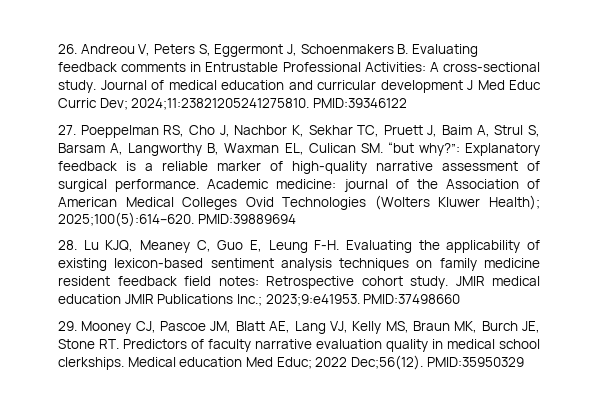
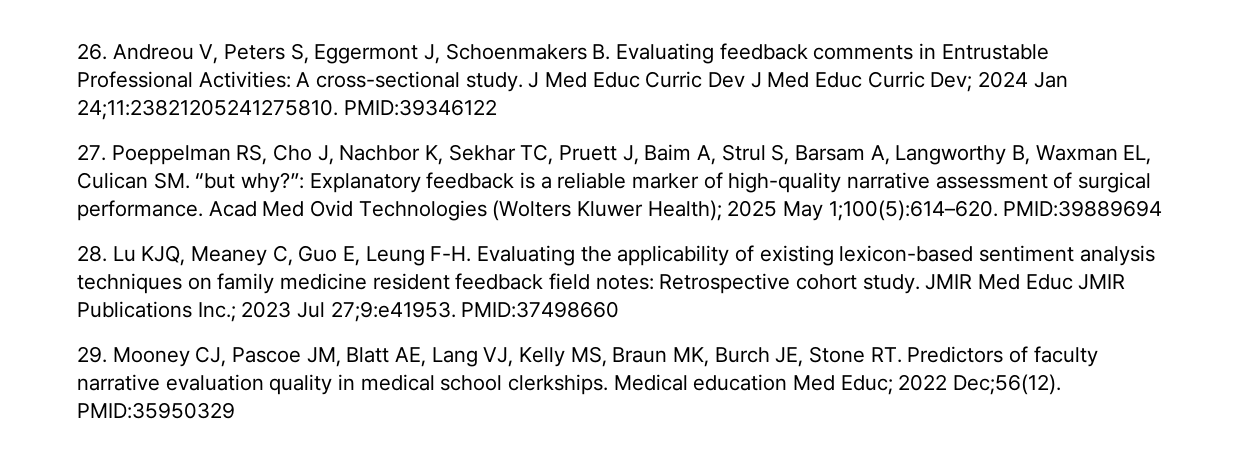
- Journal of medical education and curricular development J Med Educ Curric Dev; 2024;11:23821205241275810.
+ J Med Educ Curric Dev J Med Educ Curric Dev; 2024 Jan 24;11:23821205241275810.
- Academic medicine: journal of the Association of American Medical Colleges Ovid Technologies (Wolters Kluwer Health); 2025;100(5):614–620.
+ Acad Med Ovid Technologies (Wolters Kluwer Health); 2025 May 1;100(5):614–620.
- JMIR medical education JMIR Publications Inc.; 2023;9:e41953.
+ JMIR Med Educ JMIR Publications Inc.; 2023 Jul 27;9:e41953.

